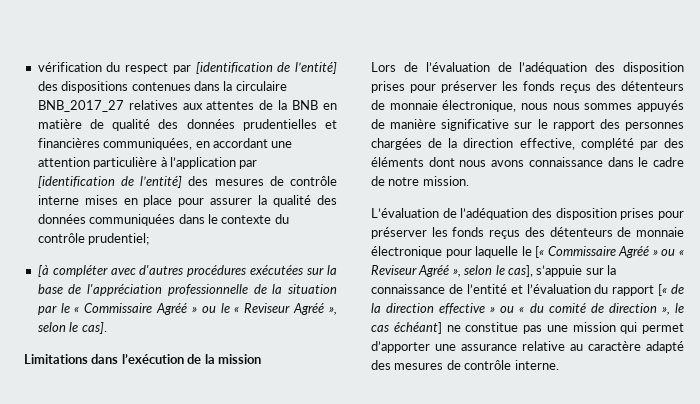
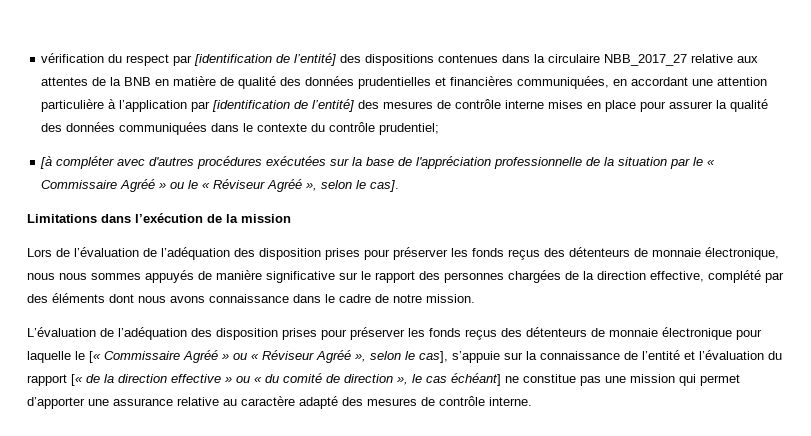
- vérification du respect par [identification de l’entité] des dispositions contenues dans la circulaire BNB_2017_27 relatives aux attentes de la BNB en matière de qualité des données prudentielles et financières communiquées, en accordant une attention particulière à l’application par [identification de l’entité] des mesures de contrôle interne mises en place pour assurer la qualité des données communiquées dans le contexte du contrôle prudentiel;
+ vérification du respect par [identification de l’entité] des dispositions contenues dans la circulaire NBB_2017_27 relative aux attentes de la BNB en matière de qualité des données prudentielles et financières communiquées, en accordant une attention particulière à l’application par [identification de l’entité] des mesures de contrôle interne mises en place pour assurer la qualité des données communiquées dans le contexte du contrôle prudentiel;
- [à compléter avec d'autres procédures exécutées sur la base de l'appréciation professionnelle de la situation par le « Commissaire Agréé » ou le « Reviseur Agréé », selon le cas].
+ [à compléter avec d'autres procédures exécutées sur la base de l'appréciation professionnelle de la situation par le « Commissaire Agréé » ou le « Réviseur Agréé », selon le cas].
- L’évaluation de l’adéquation des disposition prises pour préserver les fonds reçus des détenteurs de monnaie électronique pour laquelle le [« Commissaire Agréé » ou « Reviseur Agréé », selon le cas], s’appuie sur la connaissance de l’entité et l’évaluation du rapport [« de la direction effective » ou « du comité de direction », le cas échéant] ne constitue pas une mission qui permet d’apporter une assurance relative au caractère adapté des mesures de contrôle interne.
+ L’évaluation de l’adéquation des disposition prises pour préserver les fonds reçus des détenteurs de monnaie électronique pour laquelle le [« Commissaire Agréé » ou « Réviseur Agréé », selon le cas], s’appuie sur la connaissance de l’entité et l’évaluation du rapport [« de la direction effective » ou « du comité de direction », le cas échéant] ne constitue pas une mission qui permet d’apporter une assurance relative au caractère adapté des mesures de contrôle interne.

